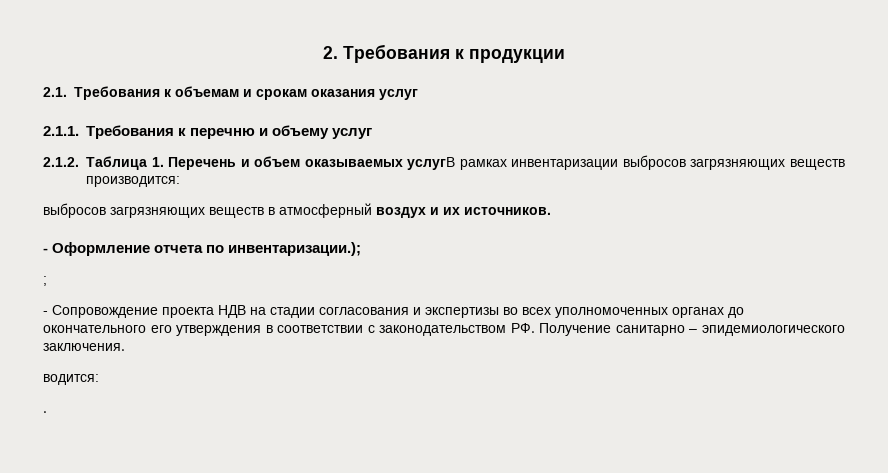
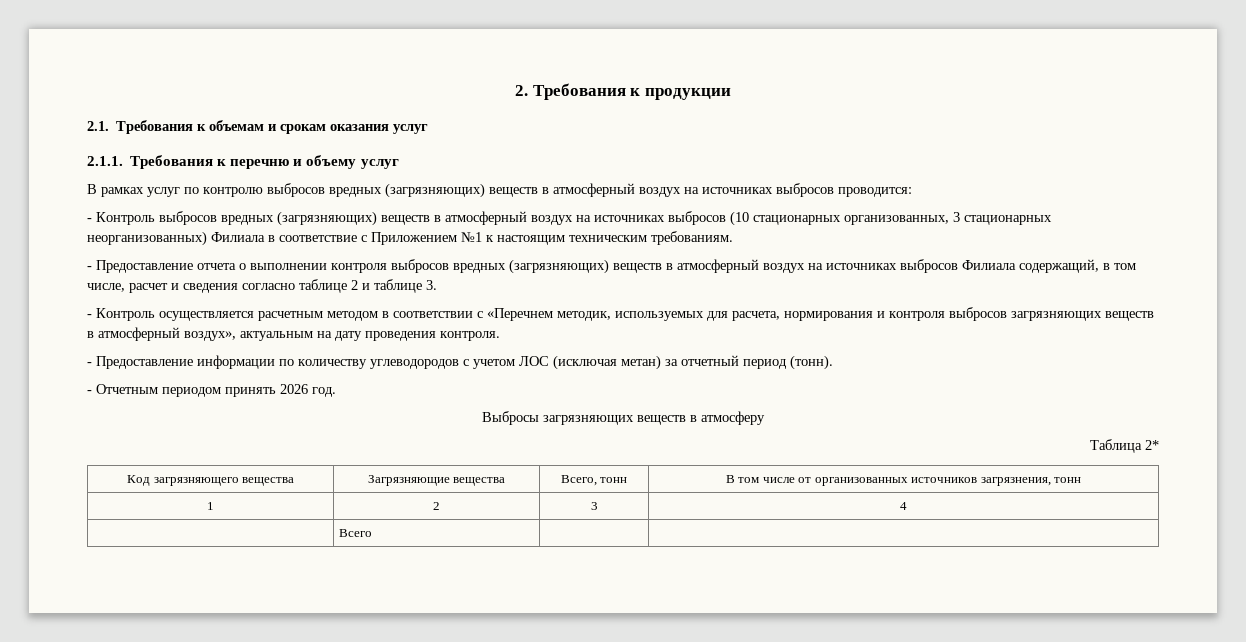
- 2.1.2. Таблица 1. Перечень и объем оказываемых услугВ рамках инвентаризации выбросов загрязняющих веществ производится:
- выбросов загрязняющих веществ в атмосферный воздух и их источников.
- - Оформление отчета по инвентаризации.);
- ;
- - Сопровождение проекта НДВ на стадии согласования и экспертизы во всех уполномоченных органах до окончательного его утверждения в соответствии с законодательством РФ. Получение санитарно – эпидемиологического заключения.
- водится:
- .
+ В рамках услуг по контролю выбросов вредных (загрязняющих) веществ в атмосферный воздух на источниках выбросов проводится:
+ - Контроль выбросов вредных (загрязняющих) веществ в атмосферный воздух на источниках выбросов (10 стационарных организованных, 3 стационарных неорганизованных) Филиала в соответствие с Приложением №1 к настоящим техническим требованиям.
+ - Предоставление отчета о выполнении контроля выбросов вредных (загрязняющих) веществ в атмосферный воздух на источниках выбросов Филиала содержащий, в том числе, расчет и сведения согласно таблице 2 и таблице 3.
+ - Контроль осуществляется расчетным методом в соответствии с «Перечнем методик, используемых для расчета, нормирования и контроля выбросов загрязняющих веществ в атмосферный воздух», актуальным на дату проведения контроля.
+ - Предоставление информации по количеству углеводородов с учетом ЛОС (исключая метан) за отчетный период (тонн).
+ - Отчетным периодом принять 2026 год.
+ Выбросы загрязняющих веществ в атмосферу
+ Таблица 2*
+ Код загрязняющего вещества | Загрязняющие вещества | Всего, тонн | В том числе от организованных источников загрязнения, тонн
+ 1 | 2 | 3 | 4
+ | Всего | |

